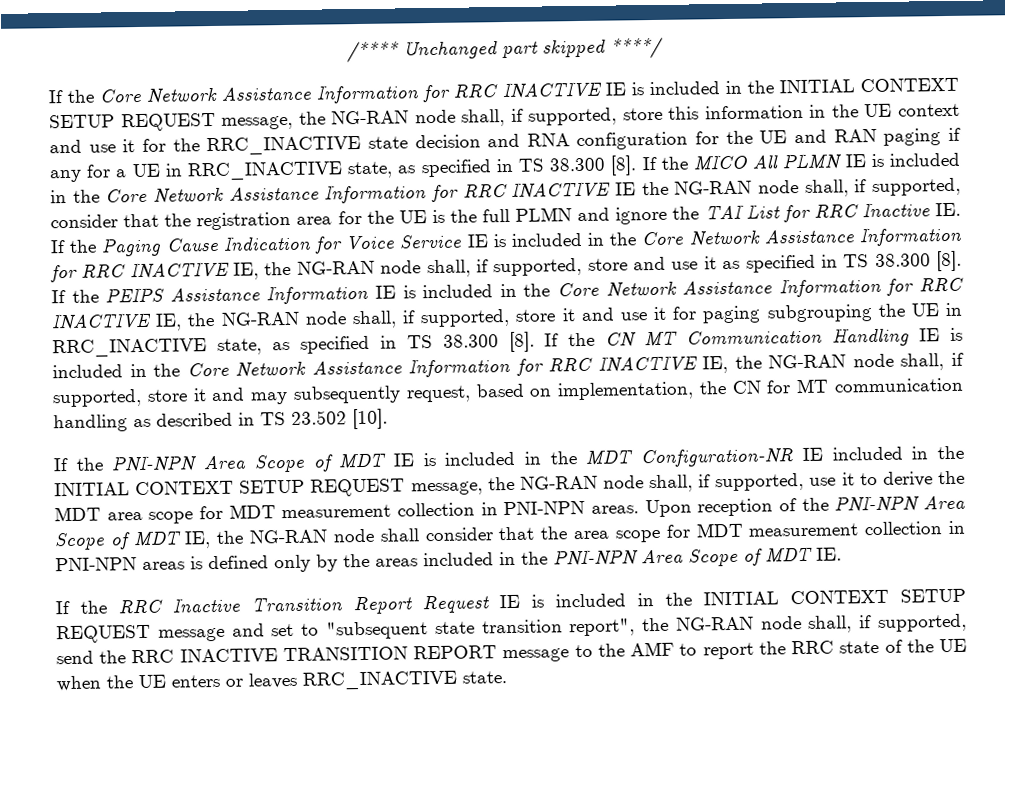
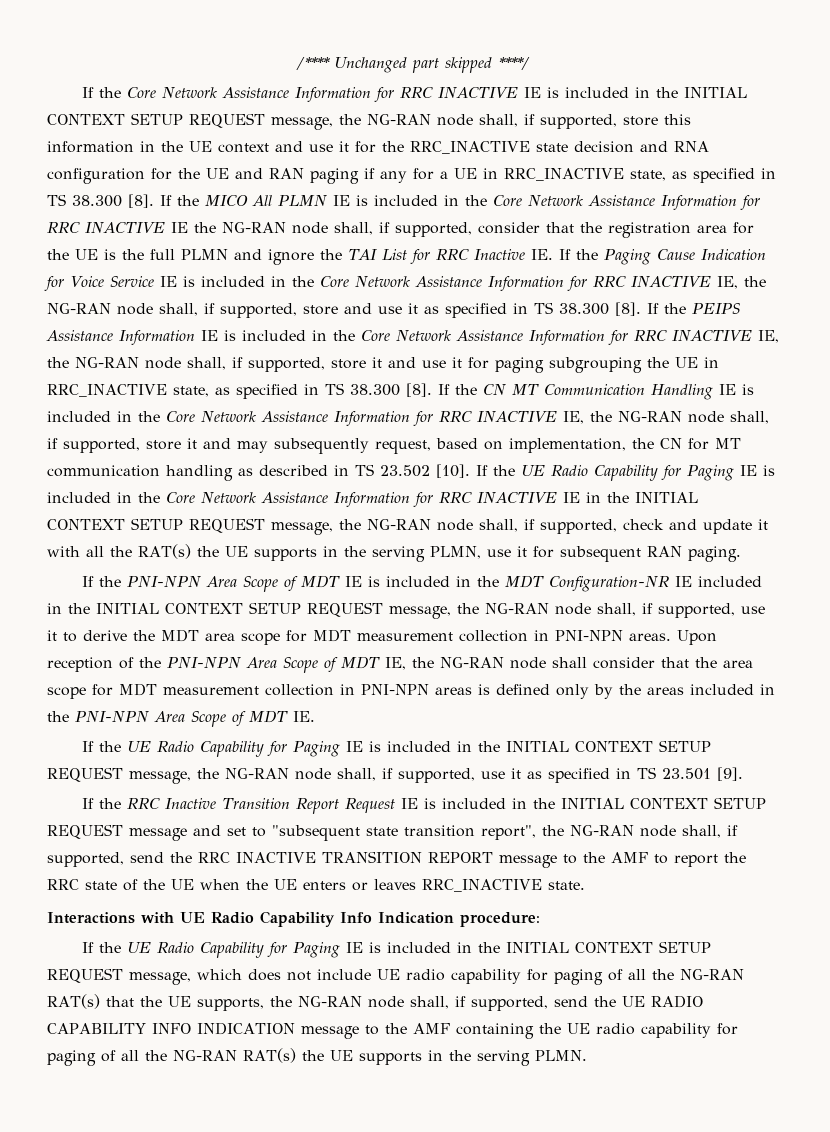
+ If the UE Radio Capability for Paging IE is included in the Core Network Assistance Information for RRC INACTIVE IE in the INITIAL CONTEXT SETUP REQUEST message, the NG-RAN node shall, if supported, check and update it with all the RAT(s) the UE supports in the serving PLMN, use it for subsequent RAN paging.
+ If the UE Radio Capability for Paging IE is included in the INITIAL CONTEXT SETUP REQUEST message, the NG-RAN node shall, if supported, use it as specified in TS 23.501 [9].
+ Interactions with UE Radio Capability Info Indication procedure:
+ If the UE Radio Capability for Paging IE is included in the INITIAL CONTEXT SETUP REQUEST message, which does not include UE radio capability for paging of all the NG-RAN RAT(s) that the UE supports, the NG-RAN node shall, if supported, send the UE RADIO CAPABILITY INFO INDICATION message to the AMF containing the UE radio capability for paging of all the NG-RAN RAT(s) the UE supports in the serving PLMN.

